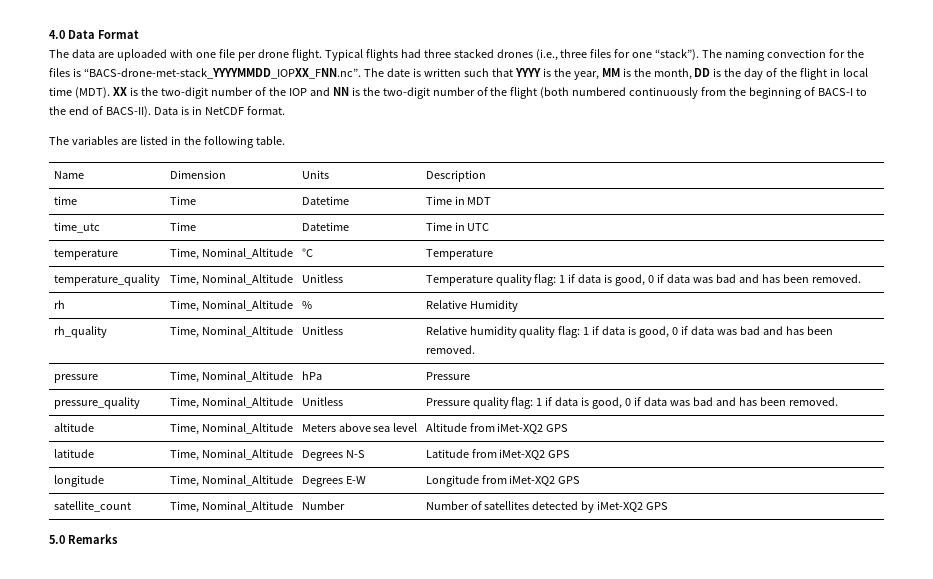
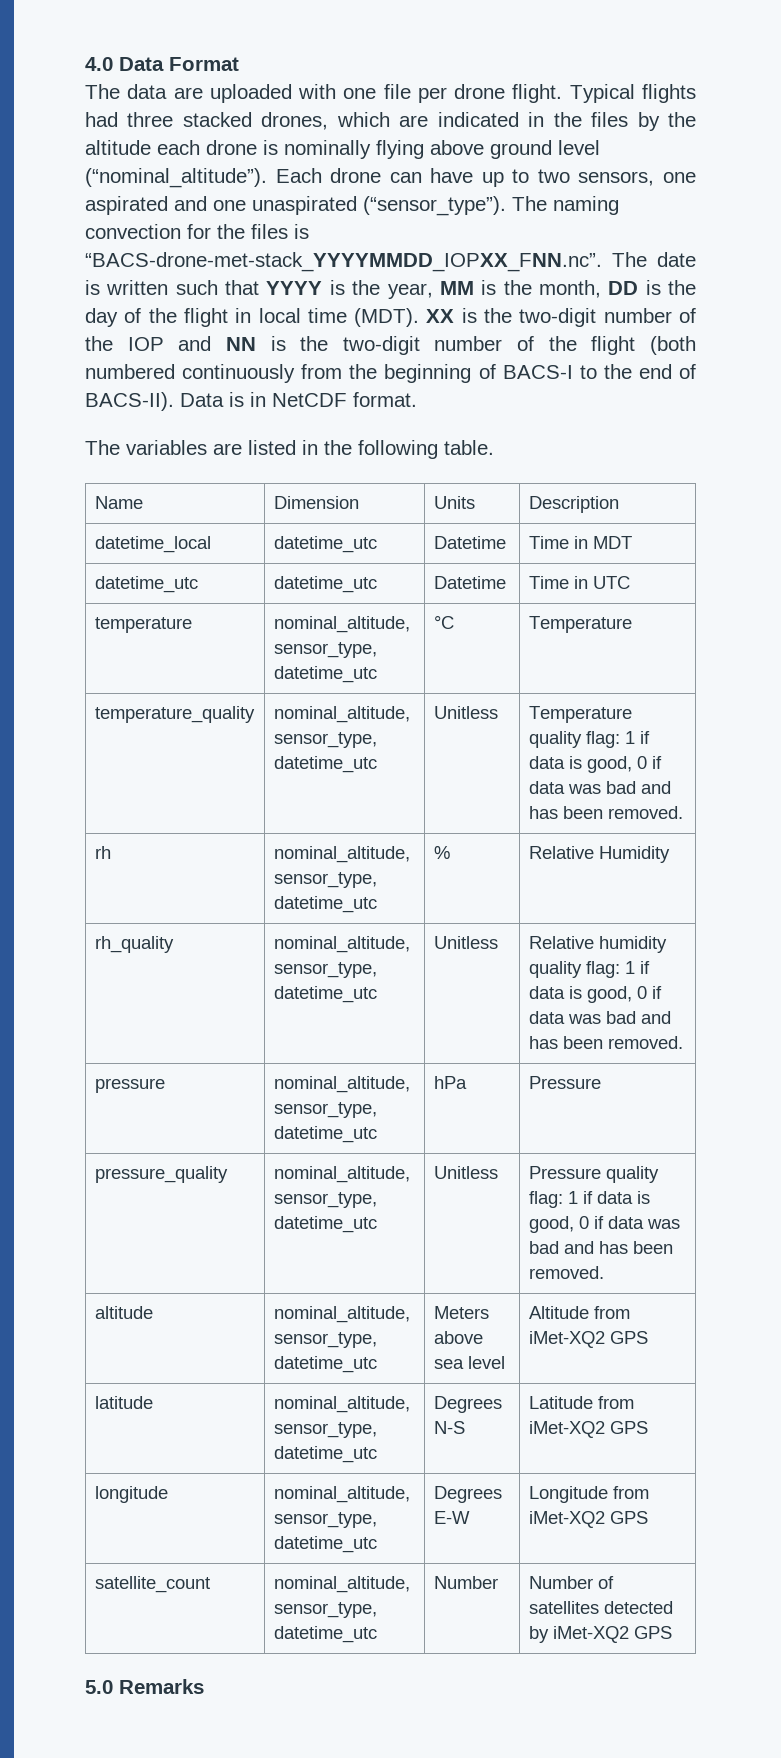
- Typical flights had three stacked drones (i.e., three files for one “stack”).
+ Typical flights had three stacked drones, which are indicated in the files by the altitude each drone is nominally flying above ground level (“nominal_altitude”). Each drone can have up to two sensors, one aspirated and one unaspirated (“sensor_type”).
- time | Time | Datetime | Time in MDT
+ datetime_local | datetime_utc | Datetime | Time in MDT
- time_utc | Time | Datetime | Time in UTC
+ datetime_utc | datetime_utc | Datetime | Time in UTC
- temperature | Time, Nominal_Altitude | °C | Temperature
+ temperature | nominal_altitude, sensor_type, datetime_utc | °C | Temperature
- temperature_quality | Time, Nominal_Altitude | Unitless | Temperature quality flag: 1 if data is good, 0 if data was bad and has been removed.
+ temperature_quality | nominal_altitude, sensor_type, datetime_utc | Unitless | Temperature quality flag: 1 if data is good, 0 if data was bad and has been removed.
- rh | Time, Nominal_Altitude | % | Relative Humidity
+ rh | nominal_altitude, sensor_type, datetime_utc | % | Relative Humidity
- rh_quality | Time, Nominal_Altitude | Unitless | Relative humidity quality flag: 1 if data is good, 0 if data was bad and has been removed.
+ rh_quality | nominal_altitude, sensor_type, datetime_utc | Unitless | Relative humidity quality flag: 1 if data is good, 0 if data was bad and has been removed.
- pressure | Time, Nominal_Altitude | hPa | Pressure
+ pressure | nominal_altitude, sensor_type, datetime_utc | hPa | Pressure
- pressure_quality | Time, Nominal_Altitude | Unitless | Pressure quality flag: 1 if data is good, 0 if data was bad and has been removed.
+ pressure_quality | nominal_altitude, sensor_type, datetime_utc | Unitless | Pressure quality flag: 1 if data is good, 0 if data was bad and has been removed.
- altitude | Time, Nominal_Altitude | Meters above sea level | Altitude from iMet-XQ2 GPS
+ altitude | nominal_altitude, sensor_type, datetime_utc | Meters above sea level | Altitude from iMet-XQ2 GPS
- latitude | Time, Nominal_Altitude | Degrees N-S | Latitude from iMet-XQ2 GPS
+ latitude | nominal_altitude, sensor_type, datetime_utc | Degrees N-S | Latitude from iMet-XQ2 GPS
- longitude | Time, Nominal_Altitude | Degrees E-W | Longitude from iMet-XQ2 GPS
+ longitude | nominal_altitude, sensor_type, datetime_utc | Degrees E-W | Longitude from iMet-XQ2 GPS
- satellite_count | Time, Nominal_Altitude | Number | Number of satellites detected by iMet-XQ2 GPS
+ satellite_count | nominal_altitude, sensor_type, datetime_utc | Number | Number of satellites detected by iMet-XQ2 GPS

